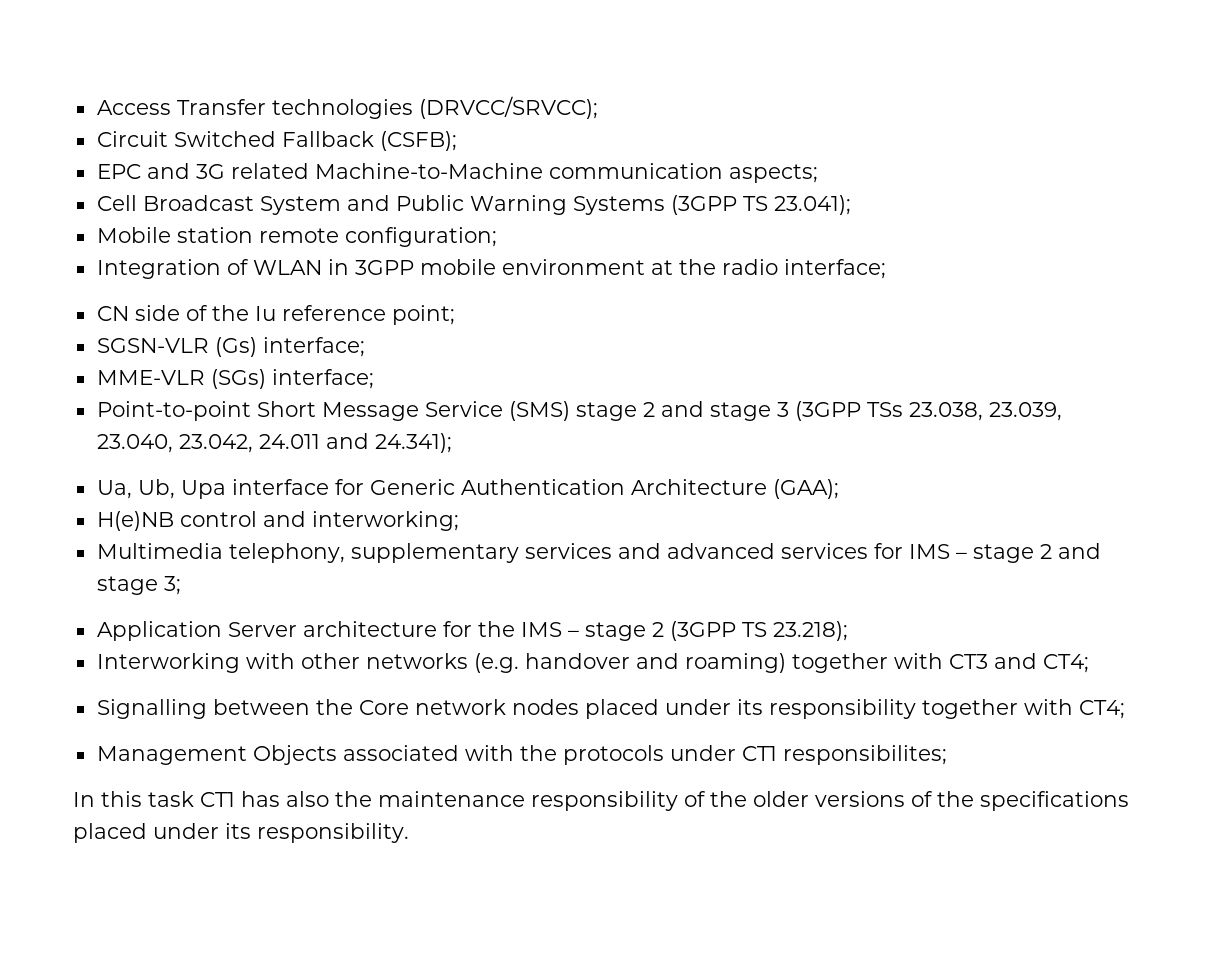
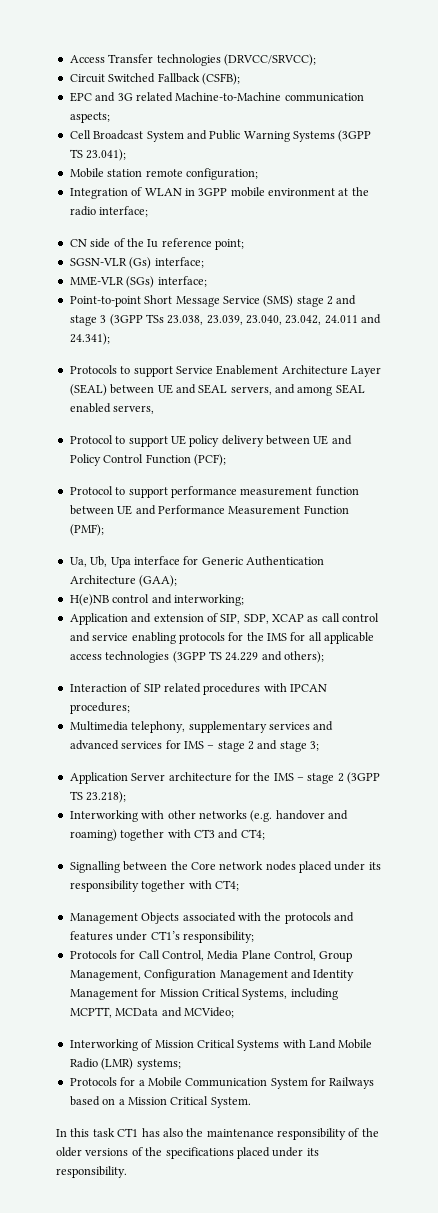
+ Protocols to support Service Enablement Architecture Layer (SEAL) between UE and SEAL servers, and among SEAL enabled servers,
+ Protocol to support UE policy delivery between UE and Policy Control Function (PCF);
+ Protocol to support performance measurement function between UE and Performance Measurement Function (PMF);
+ Application and extension of SIP, SDP, XCAP as call control and service enabling protocols for the IMS for all applicable access technologies (3GPP TS 24.229 and others);
+ Interaction of SIP related procedures with IPCAN procedures;
- Management Objects associated with the protocols under CT1 responsibilites;
+ Management Objects associated with the protocols and features under CT1’s responsibility;
+ Protocols for Call Control, Media Plane Control, Group Management, Configuration Management and Identity Management for Mission Critical Systems, including MCPTT, MCData and MCVideo;
+ Interworking of Mission Critical Systems with Land Mobile Radio (LMR) systems;
+ Protocols for a Mobile Communication System for Railways based on a Mission Critical System.

